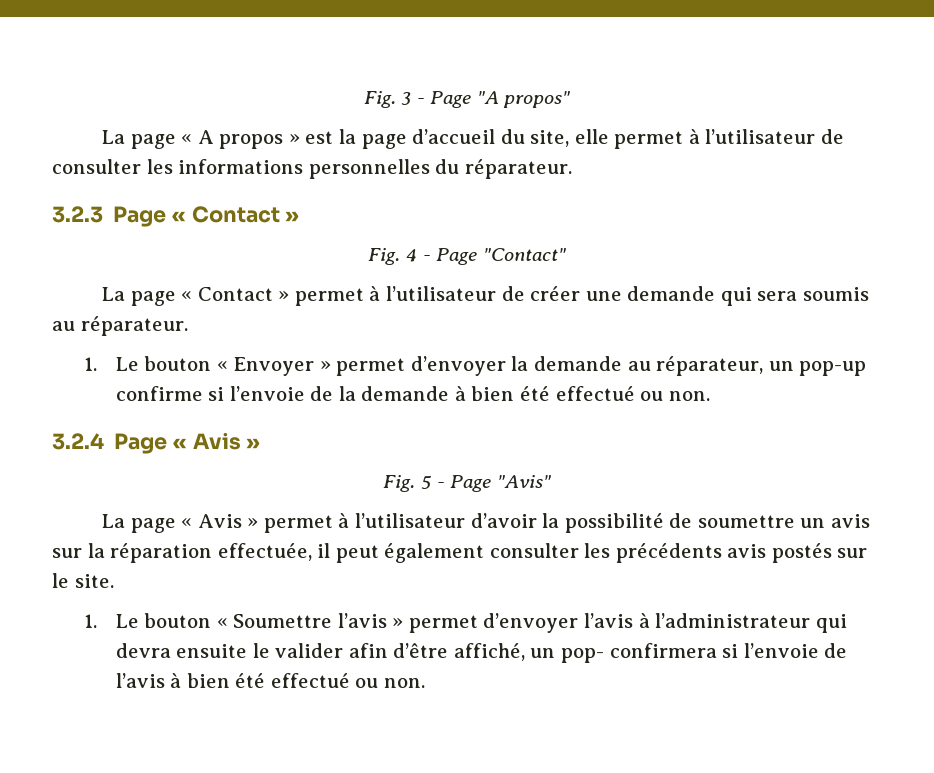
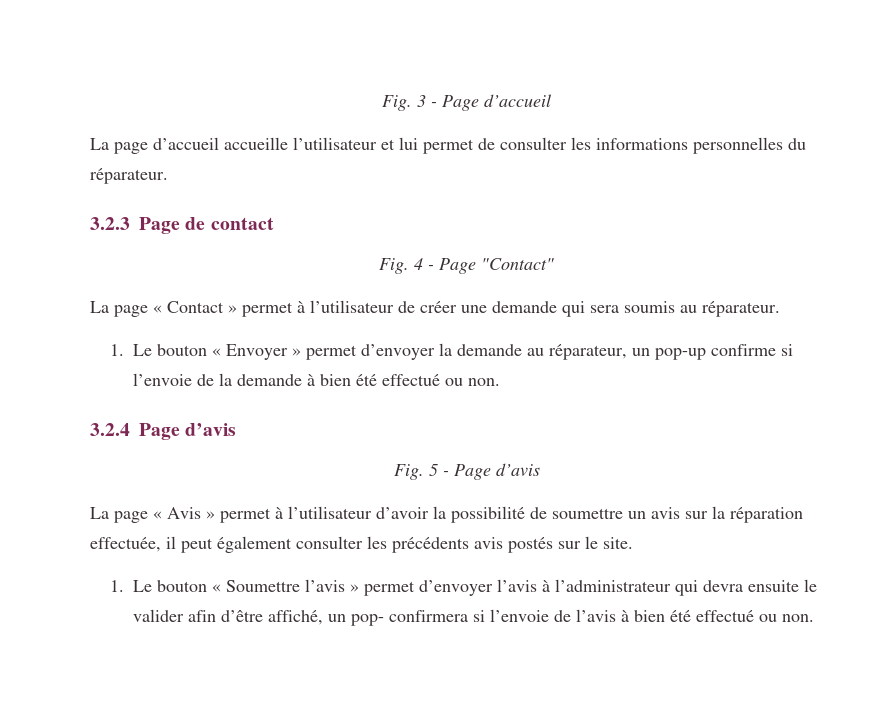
- Fig. 3 - Page "A propos"
- La page « A propos » est la page d’accueil du site, elle permet à l’utilisateur de consulter les informations personnelles du réparateur.
+ Fig. 3 - Page d’accueil
+ La page d’accueil accueille l’utilisateur et lui permet de consulter les informations personnelles du réparateur.
- 3.2.3 Page « Contact »
+ 3.2.3 Page de contact
- 3.2.4 Page « Avis »
+ 3.2.4 Page d’avis
- Fig. 5 - Page "Avis"
+ Fig. 5 - Page d’avis

